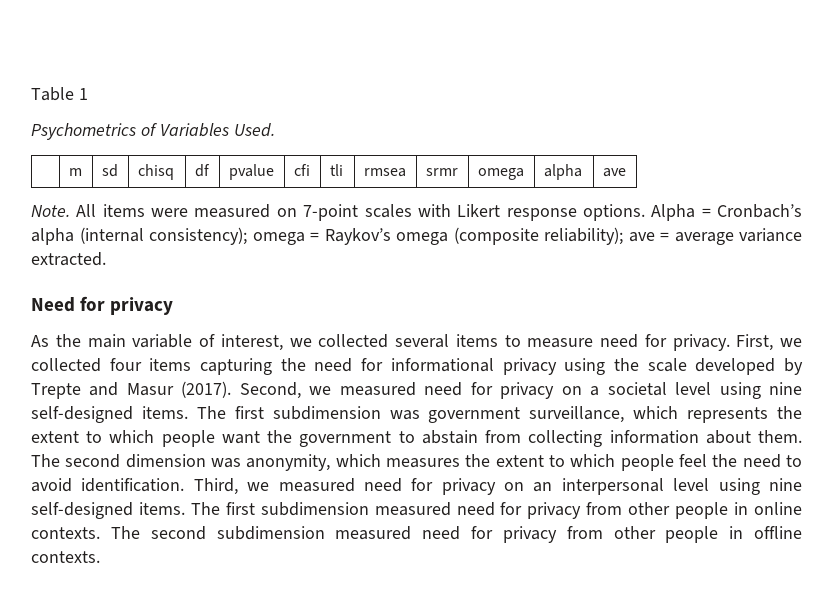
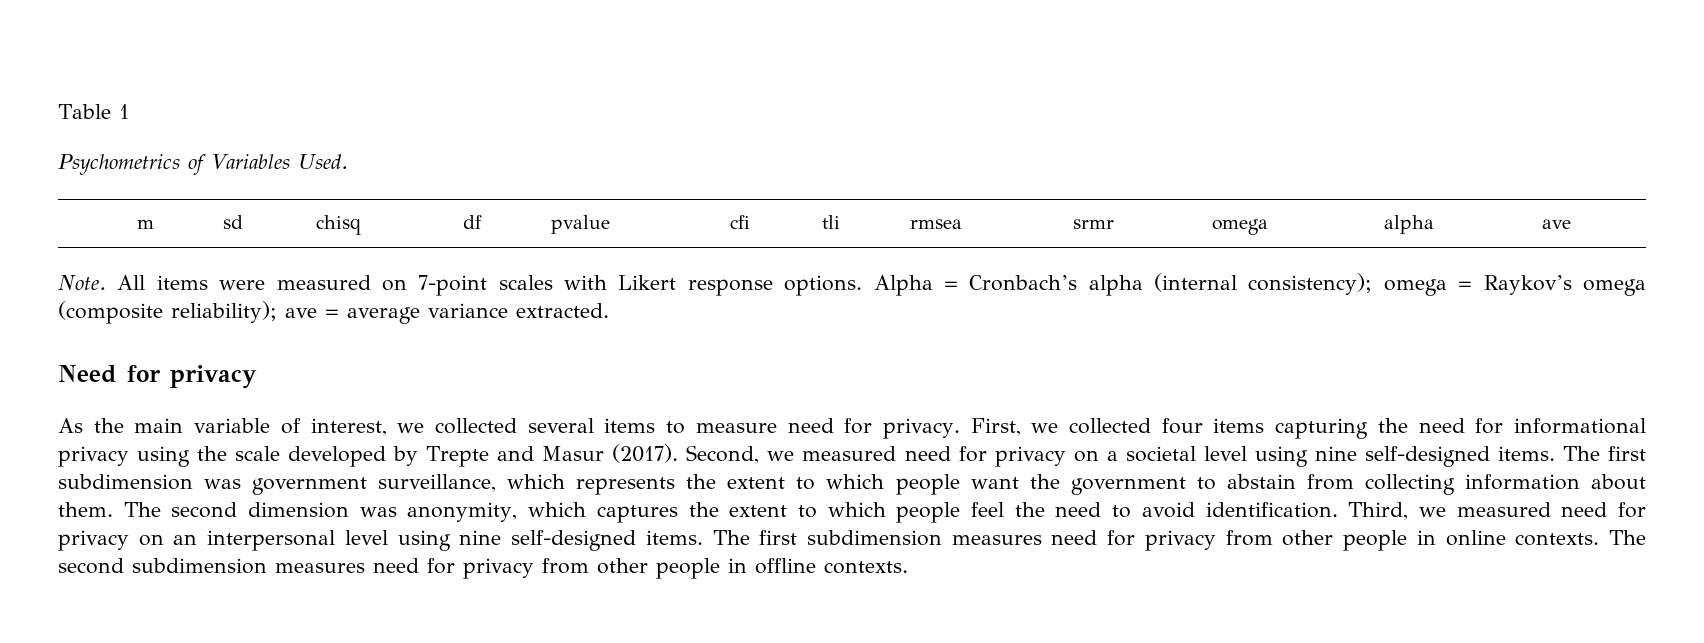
- The second dimension was anonymity, which measures the extent to which people feel the need to avoid identification.
+ The second dimension was anonymity, which captures the extent to which people feel the need to avoid identification.
- The first subdimension measured need for privacy from other people in online contexts.
+ The first subdimension measures need for privacy from other people in online contexts.
- The second subdimension measured need for privacy from other people in offline contexts.
+ The second subdimension measures need for privacy from other people in offline contexts.

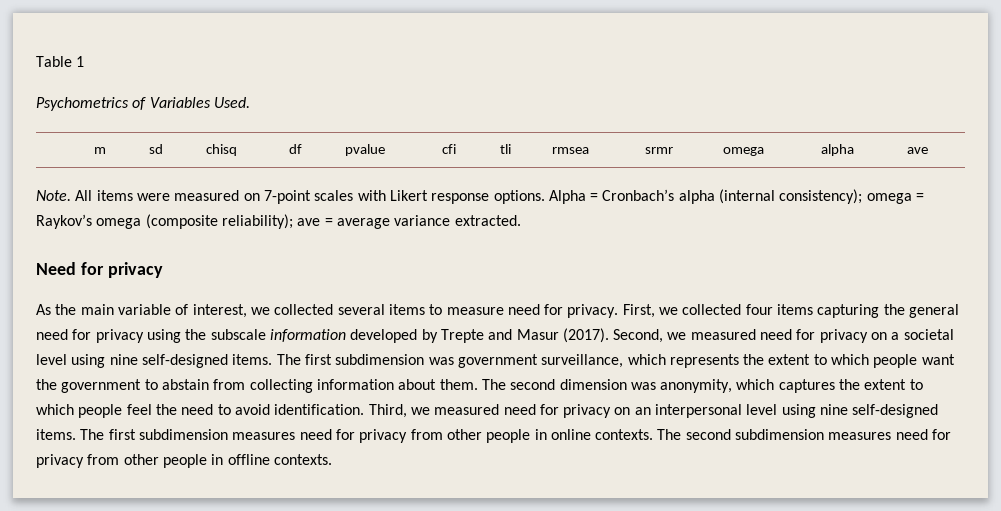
- First, we collected four items capturing the need for informational privacy using the scale developed by Trepte and Masur (2017).
+ First, we collected four items capturing the general need for privacy using the subscale information developed by Trepte and Masur (2017).

